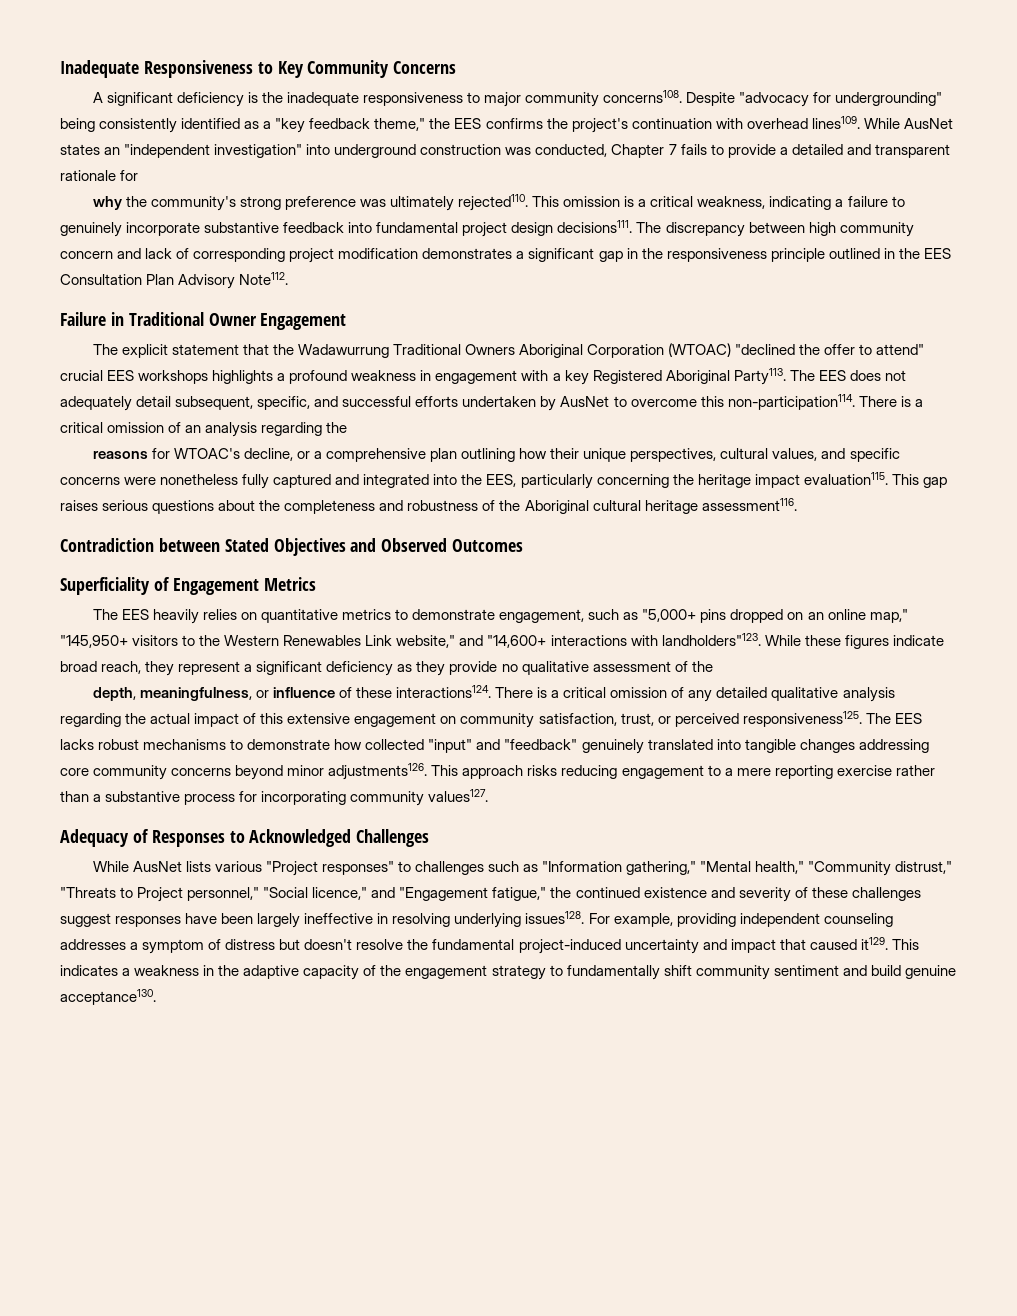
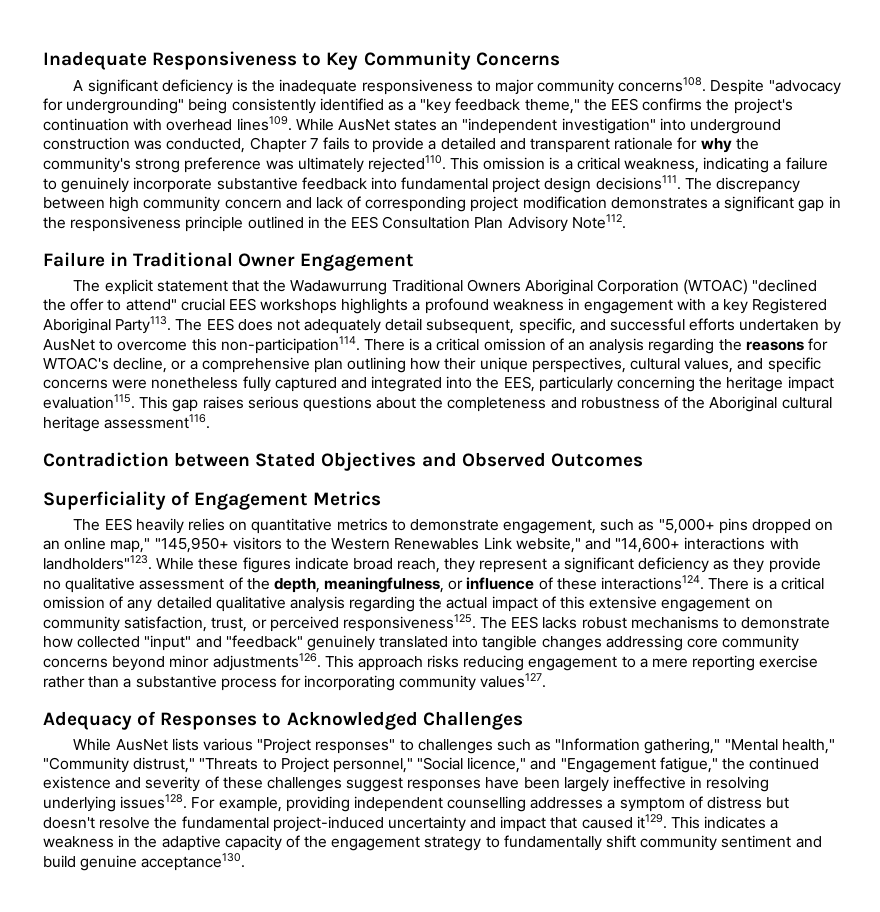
- While AusNet states an "independent investigation" into underground construction was conducted, Chapter 7 fails to provide a detailed and transparent rationale for
- why the community's strong preference was ultimately rejected110.
+ While AusNet states an "independent investigation" into underground construction was conducted, Chapter 7 fails to provide a detailed and transparent rationale for why the community's strong preference was ultimately rejected110.
- There is a critical omission of an analysis regarding the
- reasons for WTOAC's decline, or a comprehensive plan outlining how their unique perspectives, cultural values, and specific concerns were nonetheless fully captured and integrated into the EES, particularly concerning the heritage impact evaluation115.
+ There is a critical omission of an analysis regarding the reasons for WTOAC's decline, or a comprehensive plan outlining how their unique perspectives, cultural values, and specific concerns were nonetheless fully captured and integrated into the EES, particularly concerning the heritage impact evaluation115.
- While these figures indicate broad reach, they represent a significant deficiency as they provide no qualitative assessment of the
- depth, meaningfulness, or influence of these interactions124.
+ While these figures indicate broad reach, they represent a significant deficiency as they provide no qualitative assessment of the depth, meaningfulness, or influence of these interactions124.
- For example, providing independent counseling addresses a symptom of distress but doesn't resolve the fundamental project-induced uncertainty and impact that caused it129.
+ For example, providing independent counselling addresses a symptom of distress but doesn't resolve the fundamental project-induced uncertainty and impact that caused it129.

